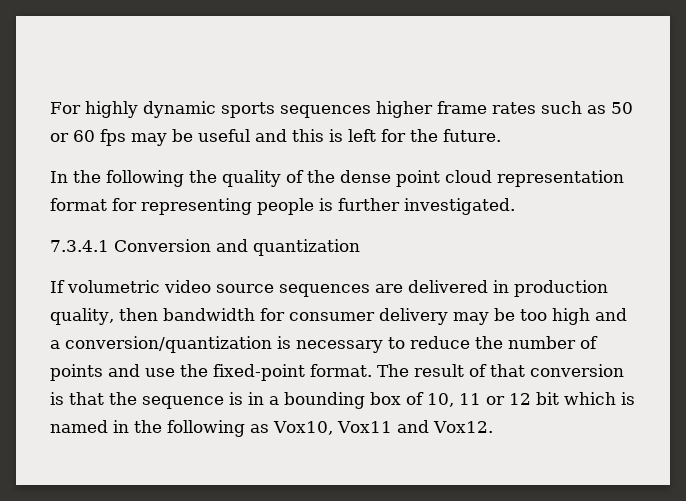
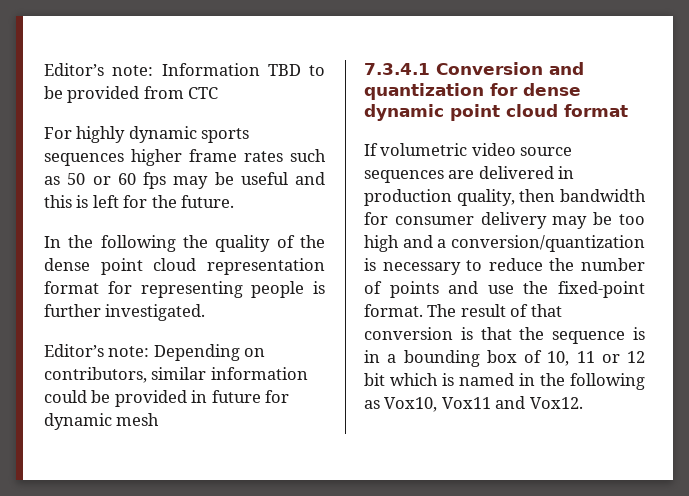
+ Editor’s note: Information TBD to be provided from CTC
- 7.3.4.1 Conversion and quantization
+ Editor’s note: Depending on contributors, similar information could be provided in future for dynamic mesh
+ 7.3.4.1 Conversion and quantization for dense dynamic point cloud format

